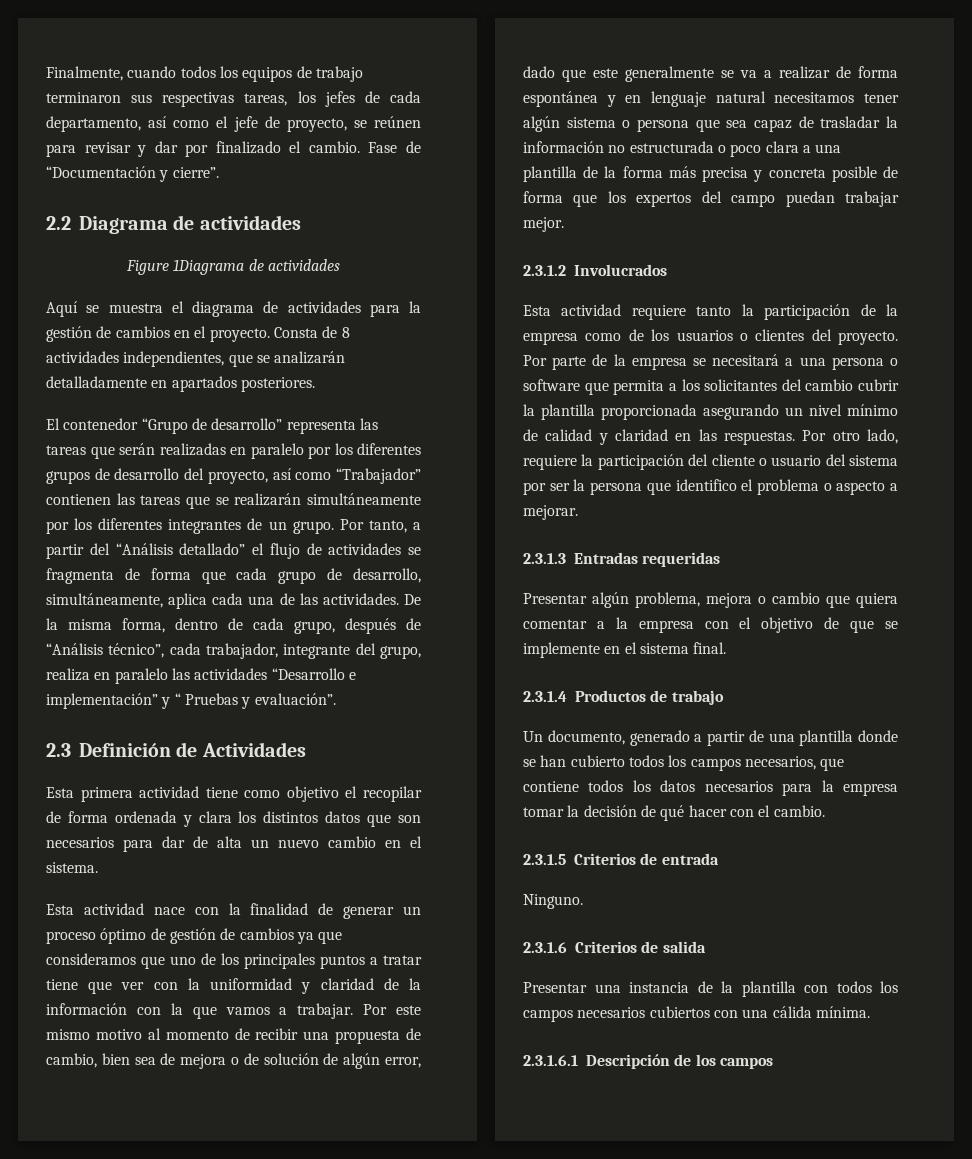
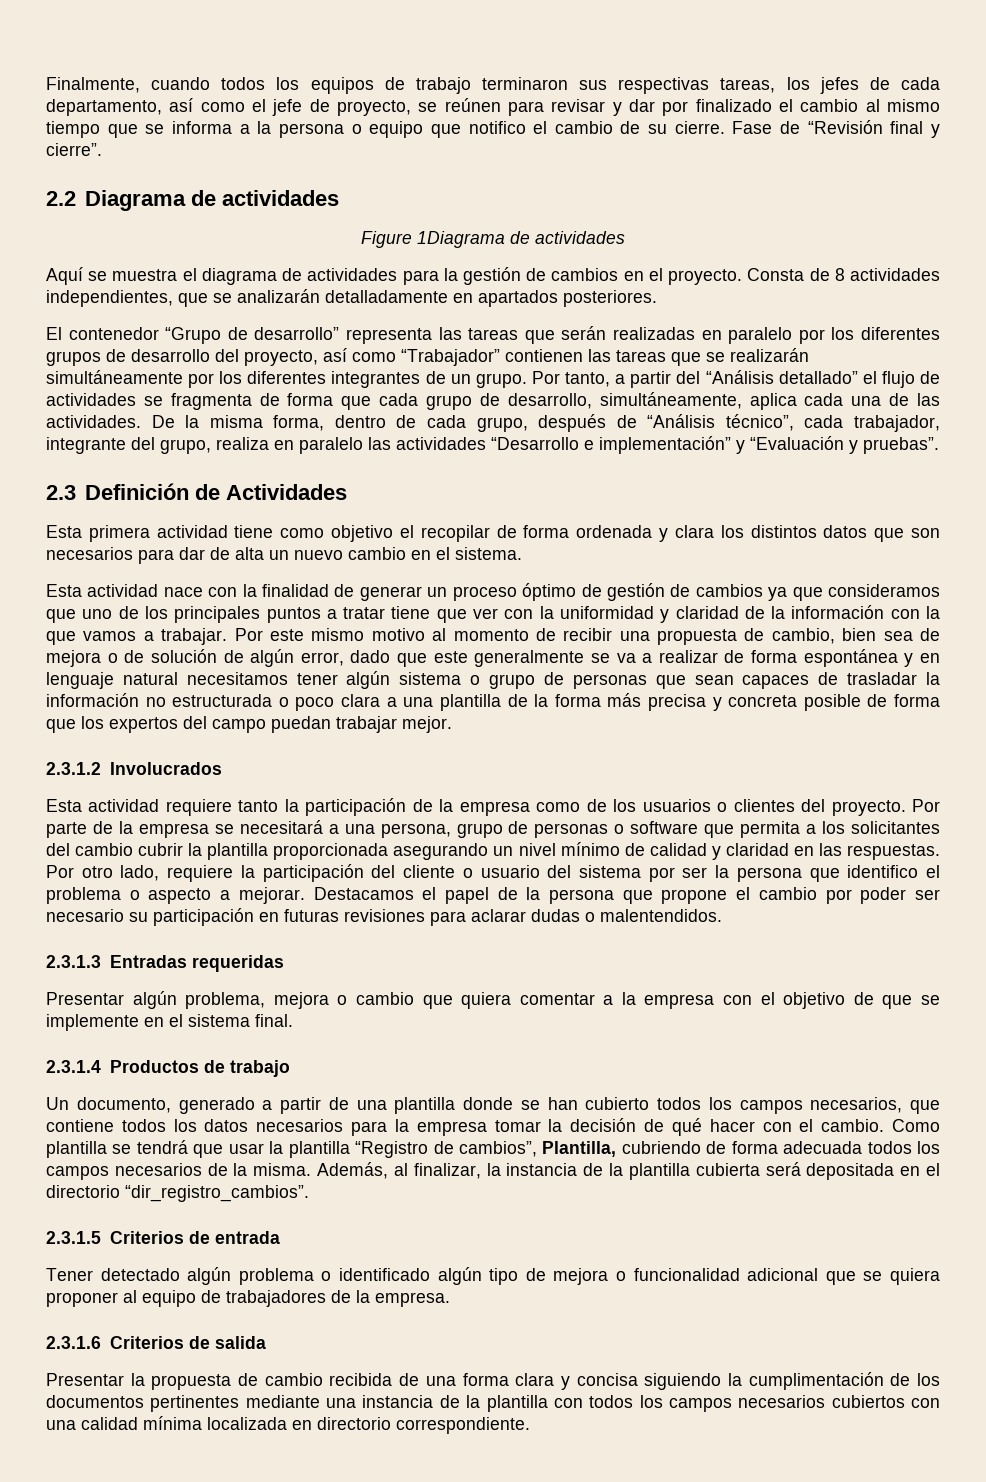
- Finalmente, cuando todos los equipos de trabajo terminaron sus respectivas tareas, los jefes de cada departamento, así como el jefe de proyecto, se reúnen para revisar y dar por finalizado el cambio. Fase de “Documentación y cierre”.
+ Finalmente, cuando todos los equipos de trabajo terminaron sus respectivas tareas, los jefes de cada departamento, así como el jefe de proyecto, se reúnen para revisar y dar por finalizado el cambio al mismo tiempo que se informa a la persona o equipo que notifico el cambio de su cierre. Fase de “Revisión final y cierre”.
- De la misma forma, dentro de cada grupo, después de “Análisis técnico”, cada trabajador, integrante del grupo, realiza en paralelo las actividades “Desarrollo e implementación” y “ Pruebas y evaluación”.
+ De la misma forma, dentro de cada grupo, después de “Análisis técnico”, cada trabajador, integrante del grupo, realiza en paralelo las actividades “Desarrollo e implementación” y “Evaluación y pruebas”.
- Por este mismo motivo al momento de recibir una propuesta de cambio, bien sea de mejora o de solución de algún error, dado que este generalmente se va a realizar de forma espontánea y en lenguaje natural necesitamos tener algún sistema o persona que sea capaz de trasladar la información no estructurada o poco clara a una plantilla de la forma más precisa y concreta posible de forma que los expertos del campo puedan trabajar mejor.
+ Por este mismo motivo al momento de recibir una propuesta de cambio, bien sea de mejora o de solución de algún error, dado que este generalmente se va a realizar de forma espontánea y en lenguaje natural necesitamos tener algún sistema o grupo de personas que sean capaces de trasladar la información no estructurada o poco clara a una plantilla de la forma más precisa y concreta posible de forma que los expertos del campo puedan trabajar mejor.
- Por parte de la empresa se necesitará a una persona o software que permita a los solicitantes del cambio cubrir la plantilla proporcionada asegurando un nivel mínimo de calidad y claridad en las respuestas.
+ Por parte de la empresa se necesitará a una persona, grupo de personas o software que permita a los solicitantes del cambio cubrir la plantilla proporcionada asegurando un nivel mínimo de calidad y claridad en las respuestas.
+ Destacamos el papel de la persona que propone el cambio por poder ser necesario su participación en futuras revisiones para aclarar dudas o malentendidos.
- Un documento, generado a partir de una plantilla donde se han cubierto todos los campos necesarios, que contiene todos los datos necesarios para la empresa tomar la decisión de qué hacer con el cambio.
+ Un documento, generado a partir de una plantilla donde se han cubierto todos los campos necesarios, que contiene todos los datos necesarios para la empresa tomar la decisión de qué hacer con el cambio. Como plantilla se tendrá que usar la plantilla “Registro de cambios”, Plantilla, cubriendo de forma adecuada todos los campos necesarios de la misma. Además, al finalizar, la instancia de la plantilla cubierta será depositada en el directorio “dir_registro_cambios”.
  2.3.1.5 Criterios de entrada
- Ninguno.
+ Tener detectado algún problema o identificado algún tipo de mejora o funcionalidad adicional que se quiera proponer al equipo de trabajadores de la empresa.
- Presentar una instancia de la plantilla con todos los campos necesarios cubiertos con una cálida mínima.
- 2.3.1.6.1 Descripción de los campos
+ Presentar la propuesta de cambio recibida de una forma clara y concisa siguiendo la cumplimentación de los documentos pertinentes mediante una instancia de la plantilla con todos los campos necesarios cubiertos con una calidad mínima localizada en directorio correspondiente.

